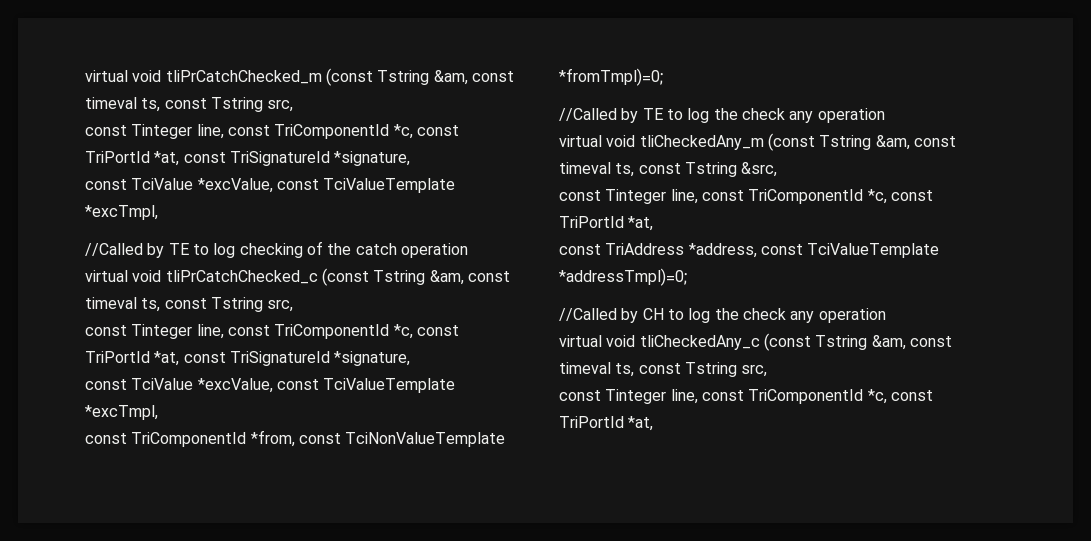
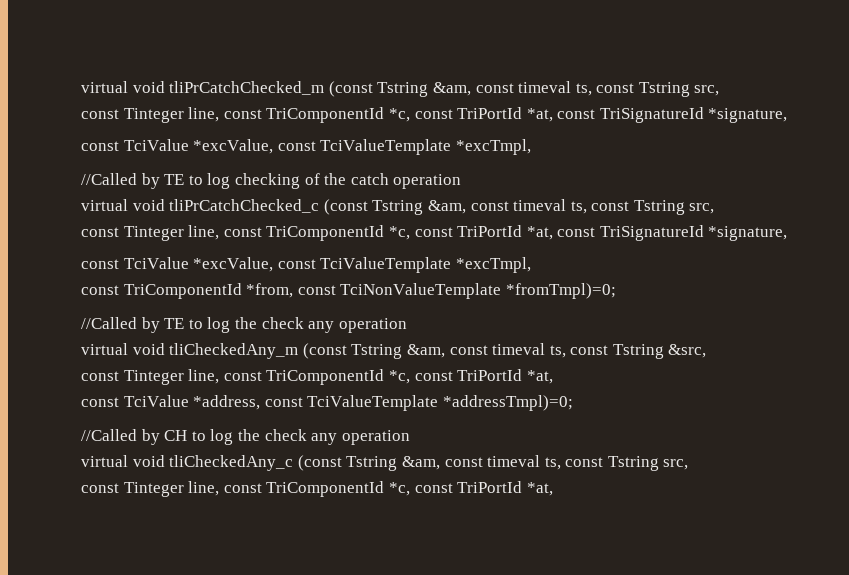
- const TriAddress *address, const TciValueTemplate *addressTmpl)=0;
+ const TciValue *address, const TciValueTemplate *addressTmpl)=0;

